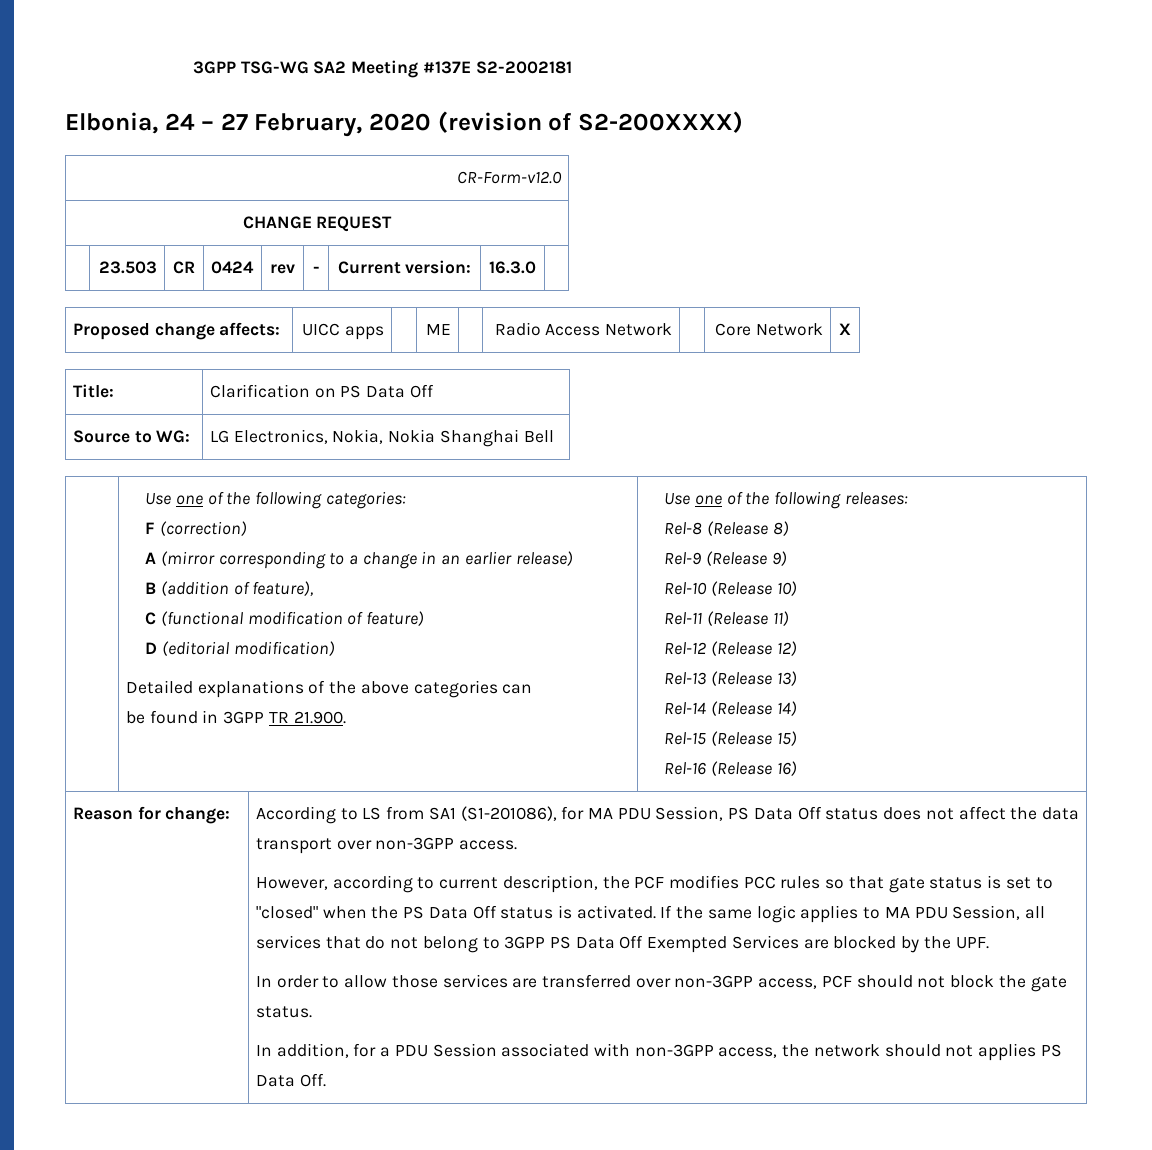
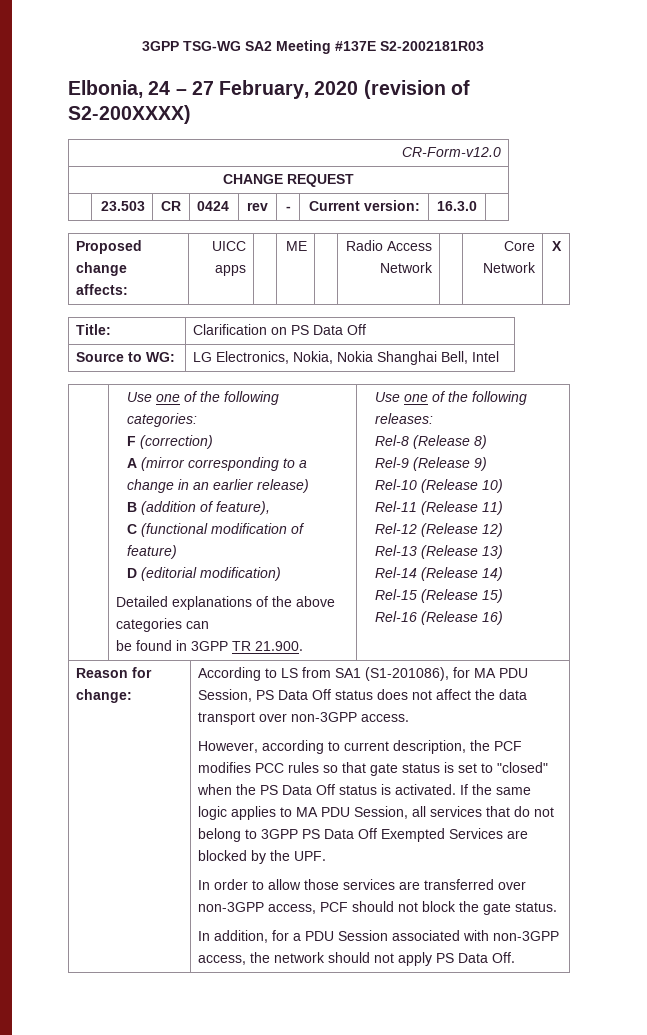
- 3GPP TSG-WG SA2 Meeting #137E S2-2002181
+ 3GPP TSG-WG SA2 Meeting #137E S2-2002181R03
- Source to WG: | LG Electronics, Nokia, Nokia Shanghai Bell
+ Source to WG: | LG Electronics, Nokia, Nokia Shanghai Bell, Intel
- In addition, for a PDU Session associated with non-3GPP access, the network should not applies PS Data Off.
+ In addition, for a PDU Session associated with non-3GPP access, the network should not apply PS Data Off.

